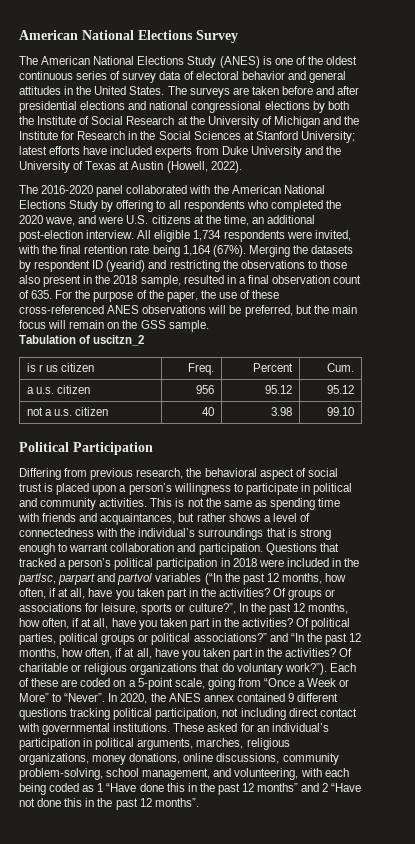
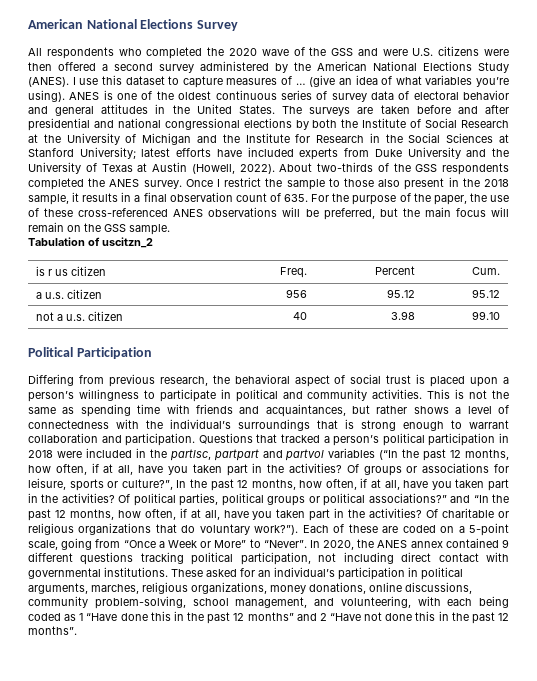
- The American National Elections Study (ANES) is one of the oldest continuous series of survey data of electoral behavior and general attitudes in the United States.
+ All respondents who completed the 2020 wave of the GSS and were U.S. citizens were then offered a second survey administered by the American National Elections Study (ANES). I use this dataset to capture measures of … (give an idea of what variables you’re using). ANES is one of the oldest continuous series of survey data of electoral behavior and general attitudes in the United States.
- The surveys are taken before and after presidential elections and national congressional elections by both the Institute of Social Research at the University of Michigan and the Institute for Research in the Social Sciences at Stanford University;
+ The surveys are taken before and after presidential and national congressional elections by both the Institute of Social Research at the University of Michigan and the Institute for Research in the Social Sciences at Stanford University;
- latest efforts have included experts from Duke University and the University of Texas at Austin (Howell, 2022).
- The 2016-2020 panel collaborated with the American National Elections Study by offering to all respondents who completed the 2020 wave, and were U.S. citizens at the time, an additional post-election interview. All eligible 1,734 respondents were invited, with the final retention rate being 1,164 (67%). Merging the datasets by respondent ID (yearid) and restricting the observations to those also present in the 2018 sample, resulted in a final observation count of 635. For the purpose of the paper, the use of these cross-referenced ANES observations will be preferred, but the main focus will remain on the GSS sample.
+ latest efforts have included experts from Duke University and the University of Texas at Austin (Howell, 2022). About two-thirds of the GSS respondents completed the ANES survey. Once I restrict the sample to those also present in the 2018 sample, it results in a final observation count of 635. For the purpose of the paper, the use of these cross-referenced ANES observations will be preferred, but the main focus will remain on the GSS sample.
- Questions that tracked a person’s political participation in 2018 were included in the partlsc, parpart and partvol variables (“In the past 12 months, how often, if at all, have you taken part in the activities?
+ Questions that tracked a person’s political participation in 2018 were included in the partlsc, partpart and partvol variables (“In the past 12 months, how often, if at all, have you taken part in the activities?

